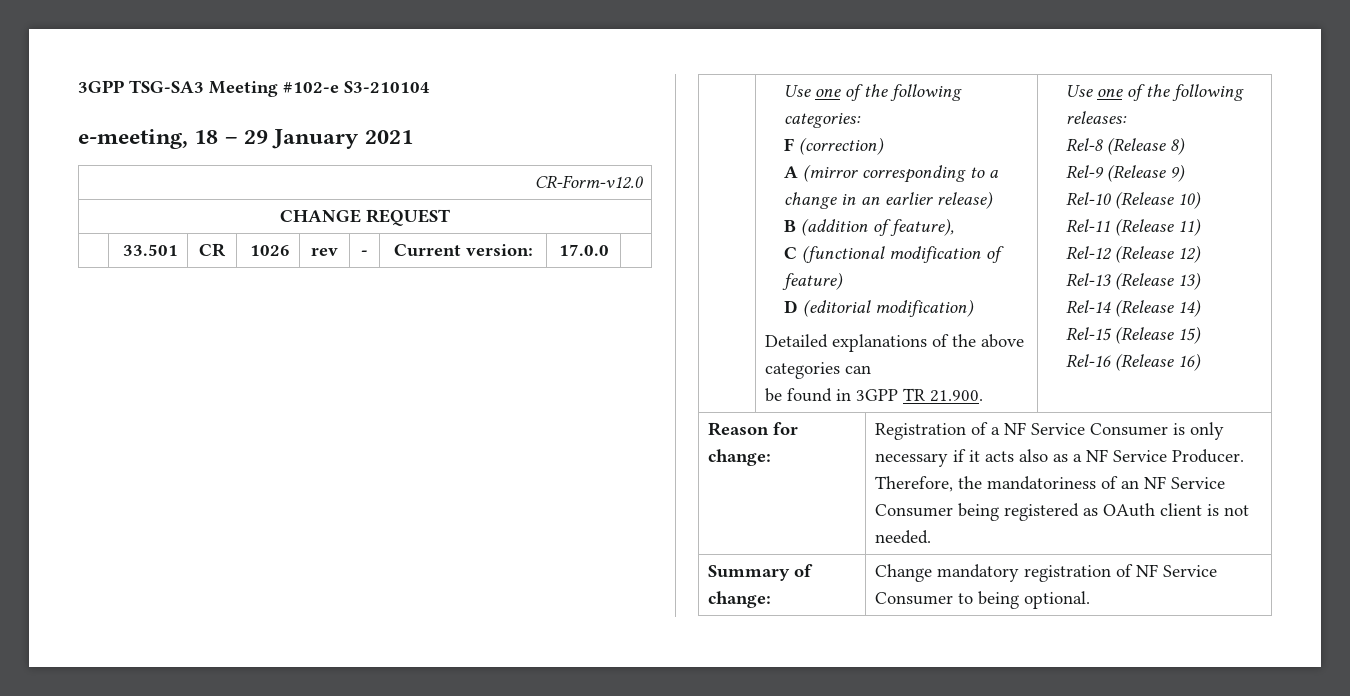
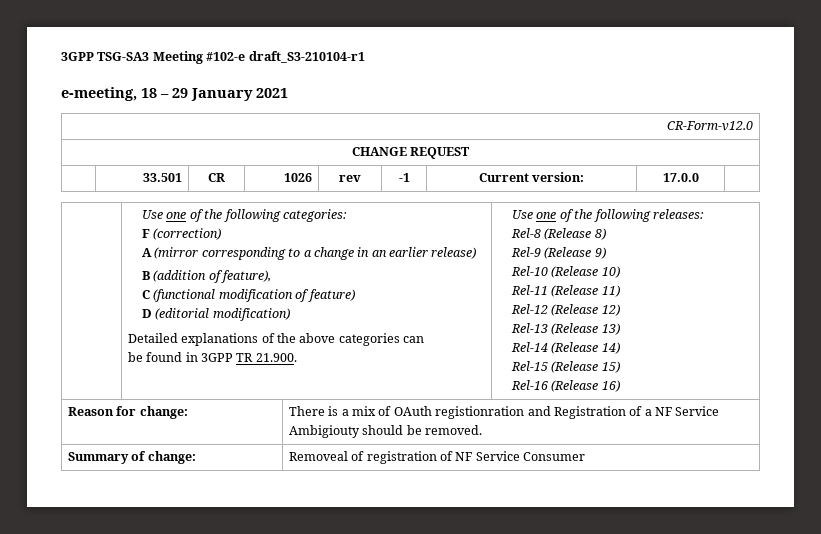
- 3GPP TSG-SA3 Meeting #102-e S3-210104
+ 3GPP TSG-SA3 Meeting #102-e draft_S3-210104-r1
- | 33.501 | CR | 1026 | rev | - | Current version: | 17.0.0 |
+ | 33.501 | CR | 1026 | rev | -1 | Current version: | 17.0.0 |
- Reason for change: | Registration of a NF Service Consumer is only necessary if it acts also as a NF Service Producer. Therefore, the mandatoriness of an NF Service Consumer being registered as OAuth client is not needed.
+ Reason for change: | There is a mix of OAuth registionration and Registration of a NF Service Ambigiouty should be removed.
- Summary of change: | Change mandatory registration of NF Service Consumer to being optional.
+ Summary of change: | Removeal of registration of NF Service Consumer

